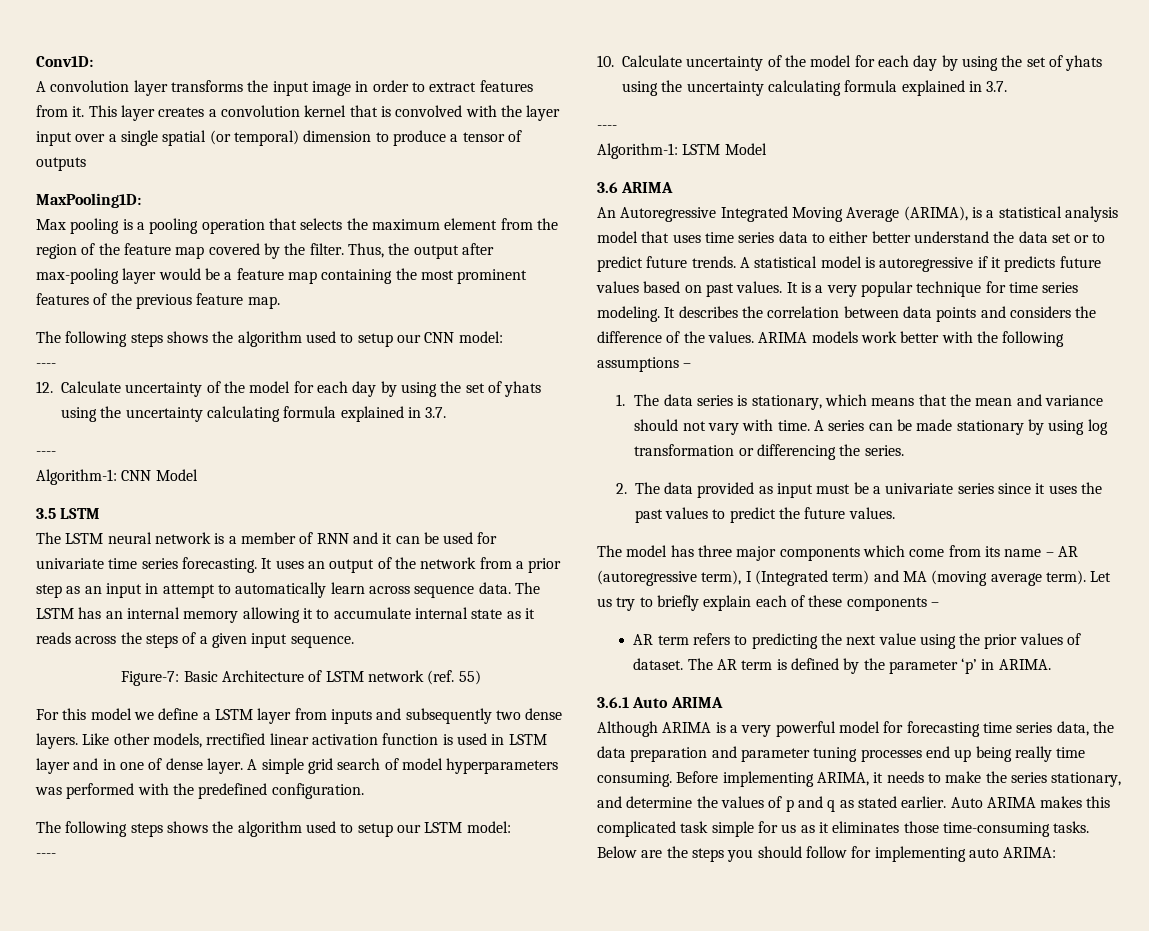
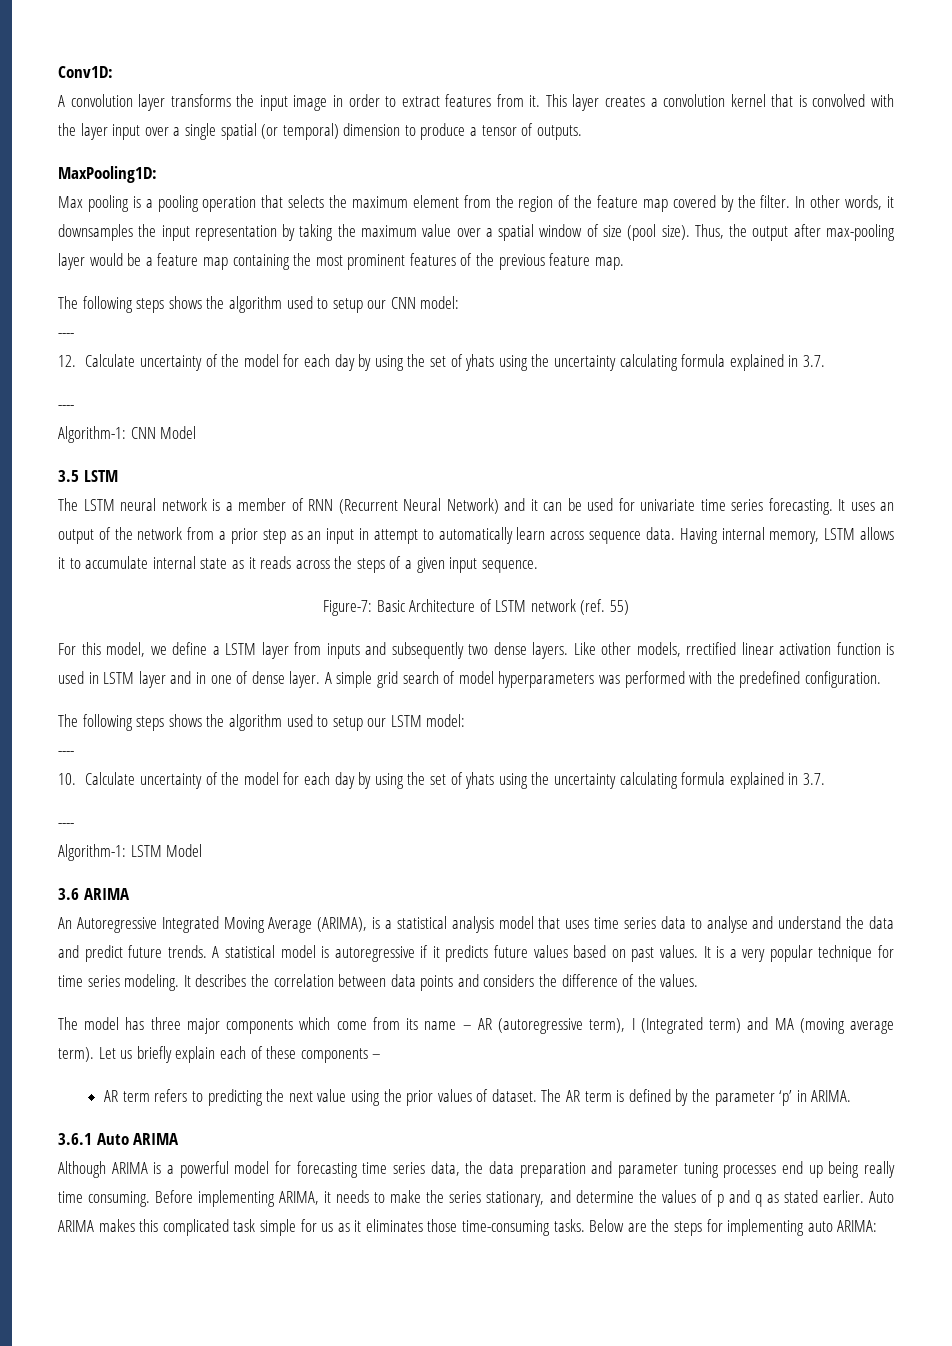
- This layer creates a convolution kernel that is convolved with the layer input over a single spatial (or temporal) dimension to produce a tensor of outputs
+ This layer creates a convolution kernel that is convolved with the layer input over a single spatial (or temporal) dimension to produce a tensor of outputs.
+ In other words, it downsamples the input representation by taking the maximum value over a spatial window of size (pool size).
- The LSTM neural network is a member of RNN and it can be used for univariate time series forecasting.
+ The LSTM neural network is a member of RNN (Recurrent Neural Network) and it can be used for univariate time series forecasting.
- The LSTM has an internal memory allowing it to accumulate internal state as it reads across the steps of a given input sequence.
+ Having internal memory, LSTM allows it to accumulate internal state as it reads across the steps of a given input sequence.
- For this model we define a LSTM layer from inputs and subsequently two dense layers.
+ For this model, we define a LSTM layer from inputs and subsequently two dense layers.
- An Autoregressive Integrated Moving Average (ARIMA), is a statistical analysis model that uses time series data to either better understand the data set or to predict future trends.
+ An Autoregressive Integrated Moving Average (ARIMA), is a statistical analysis model that uses time series data to analyse and understand the data and predict future trends.
- ARIMA models work better with the following assumptions –
- 1. The data series is stationary, which means that the mean and variance should not vary with time. A series can be made stationary by using log transformation or differencing the series.
- 2. The data provided as input must be a univariate series since it uses the past values to predict the future values.
- Let us try to briefly explain each of these components –
+ Let us briefly explain each of these components –
- Although ARIMA is a very powerful model for forecasting time series data, the data preparation and parameter tuning processes end up being really time consuming.
+ Although ARIMA is a powerful model for forecasting time series data, the data preparation and parameter tuning processes end up being really time consuming.
- Below are the steps you should follow for implementing auto ARIMA:
+ Below are the steps for implementing auto ARIMA:

